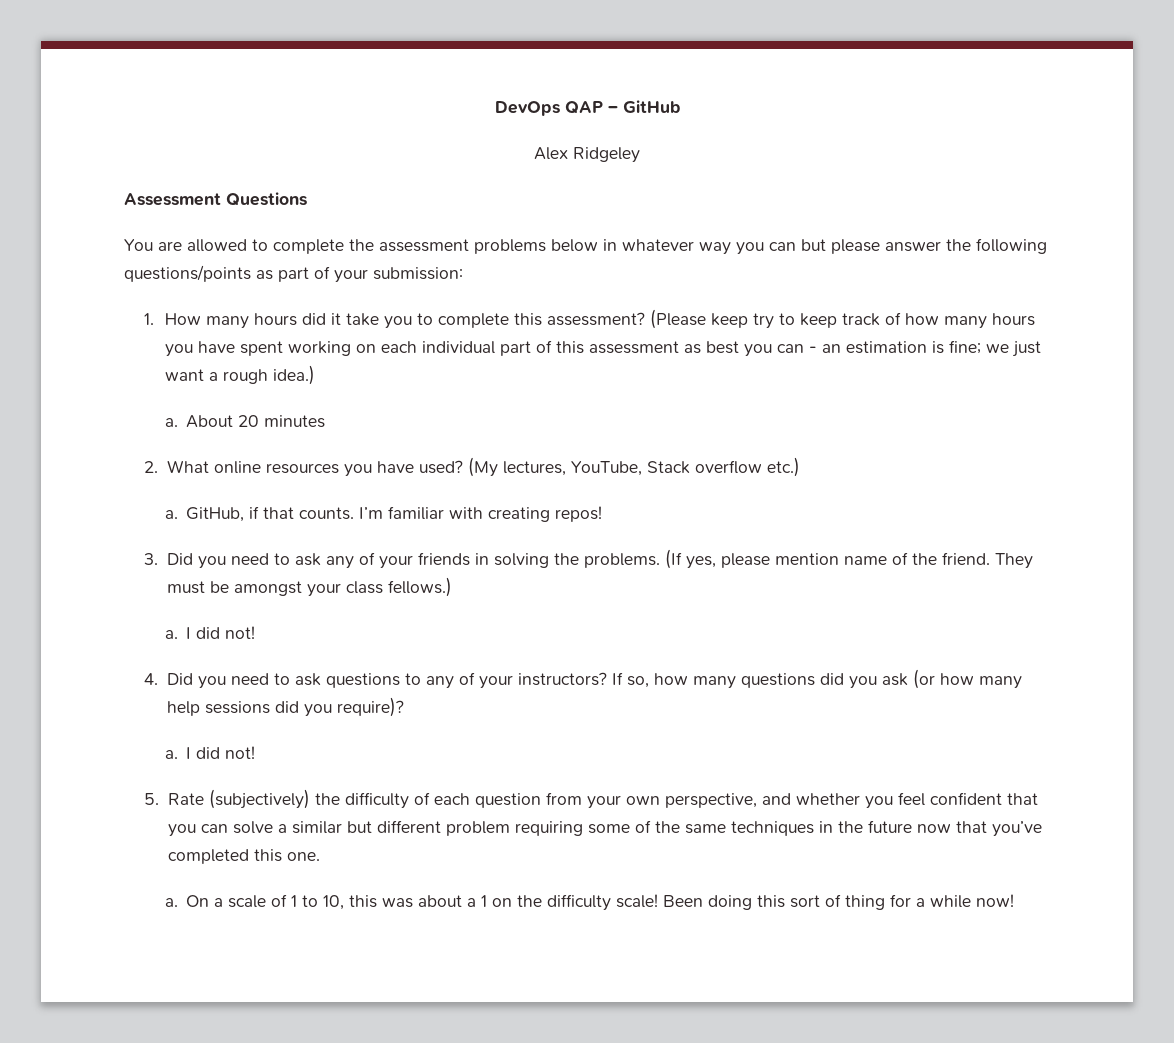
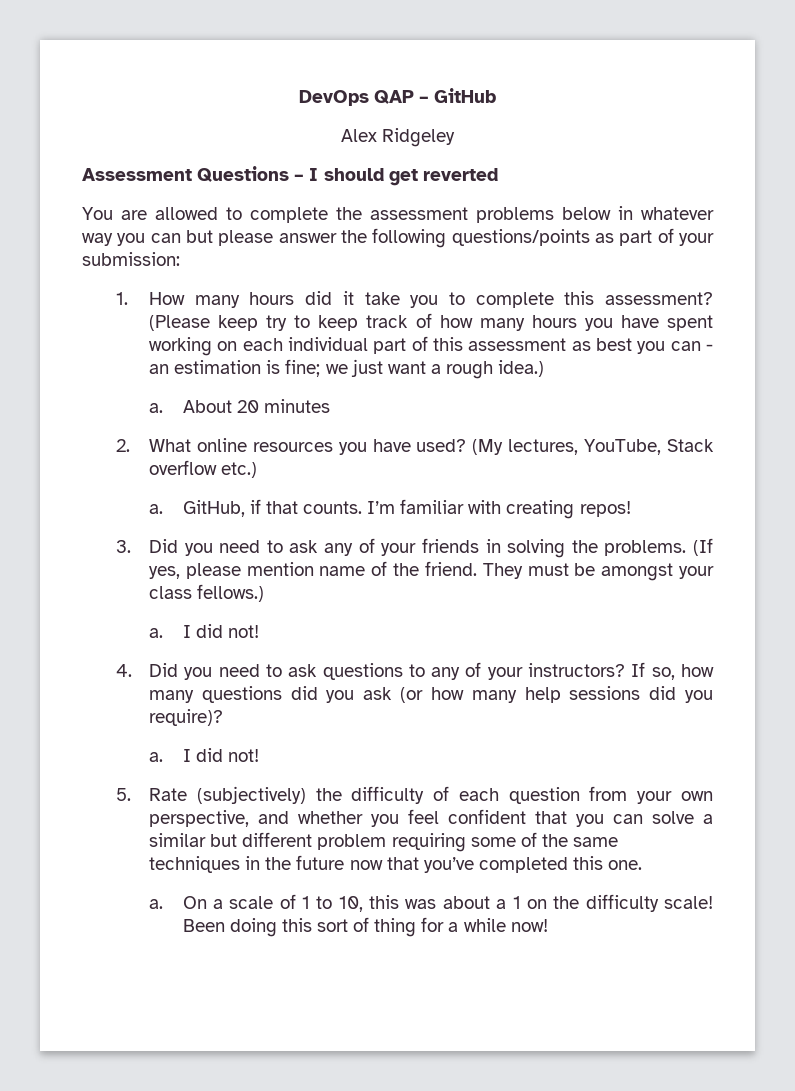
- Assessment Questions
+ Assessment Questions – I should get reverted

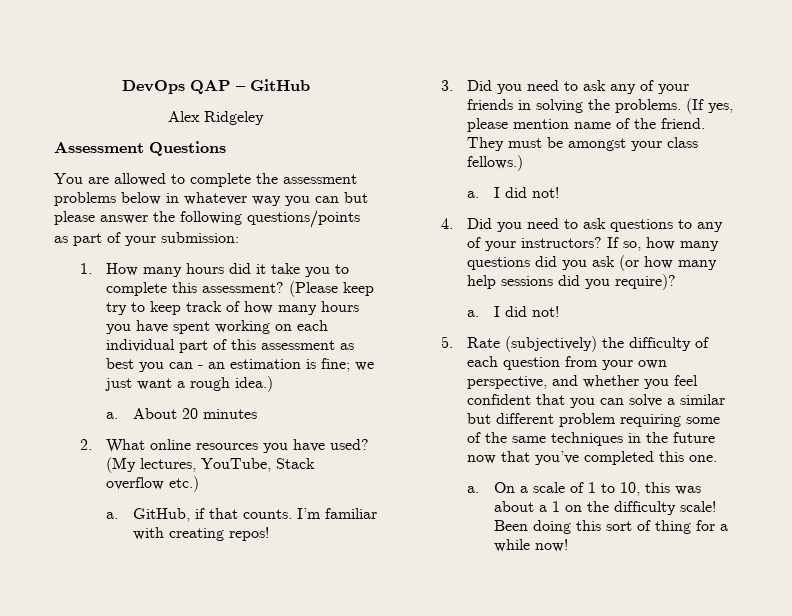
- Assessment Questions – I should get reverted
+ Assessment Questions

